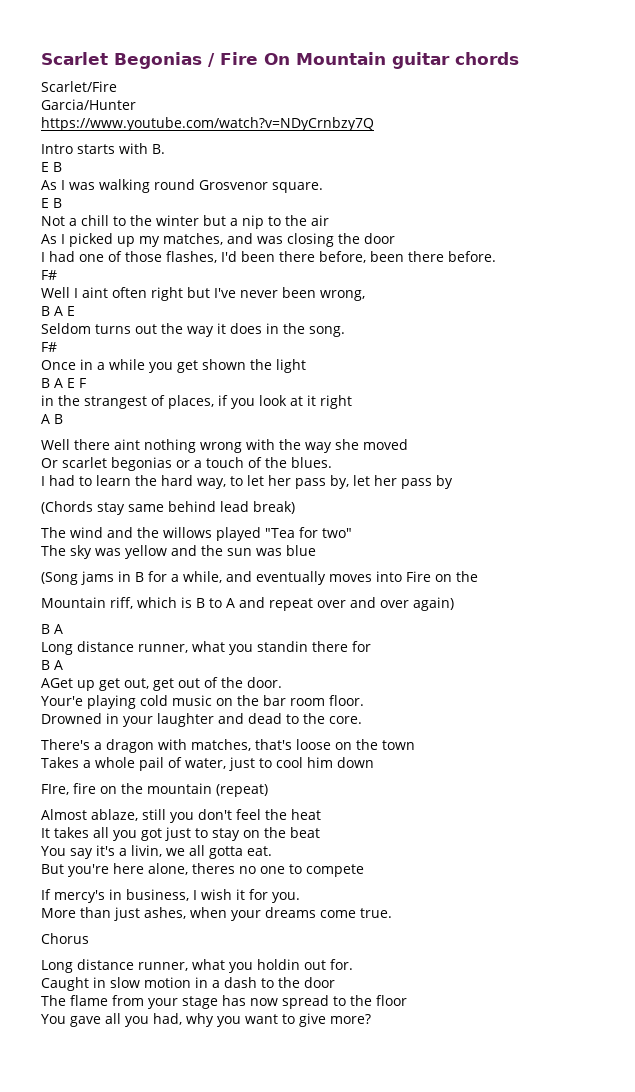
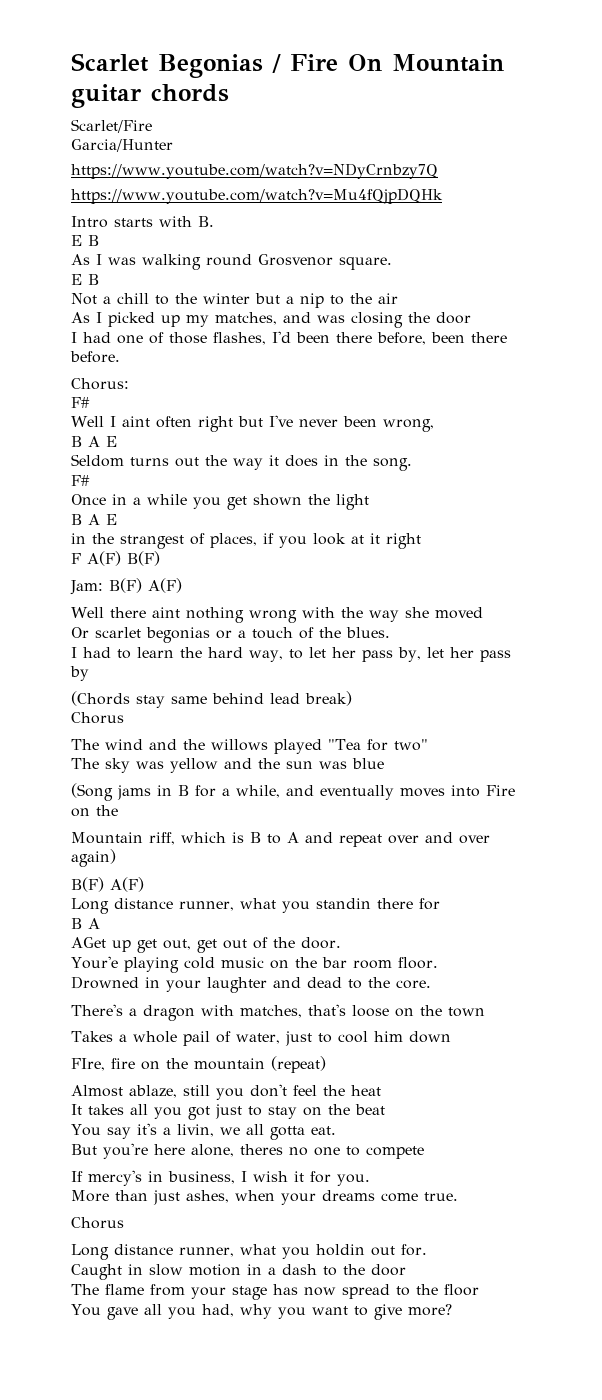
+ https://www.youtube.com/watch?v=Mu4fQjpDQHk
+ Chorus:
  Once in a while you get shown the light
- B A E F
+ B A E
- A B
+ F A(F) B(F)
+ Jam: B(F) A(F)
  (Chords stay same behind lead break)
+ Chorus
  Mountain riff, which is B to A and repeat over and over again)
- B A
+ B(F) A(F)

